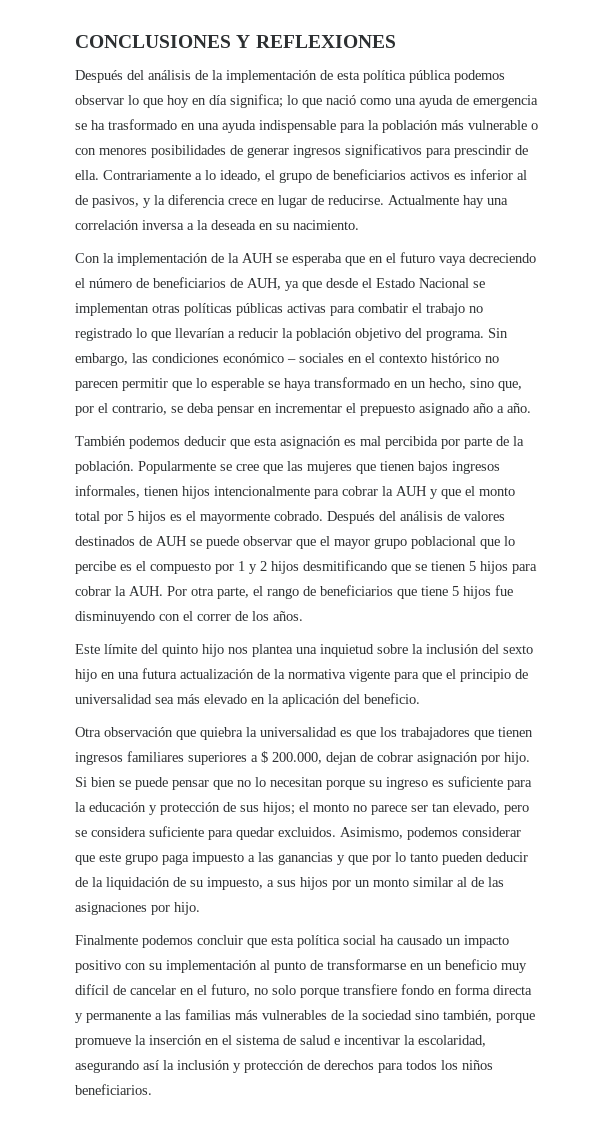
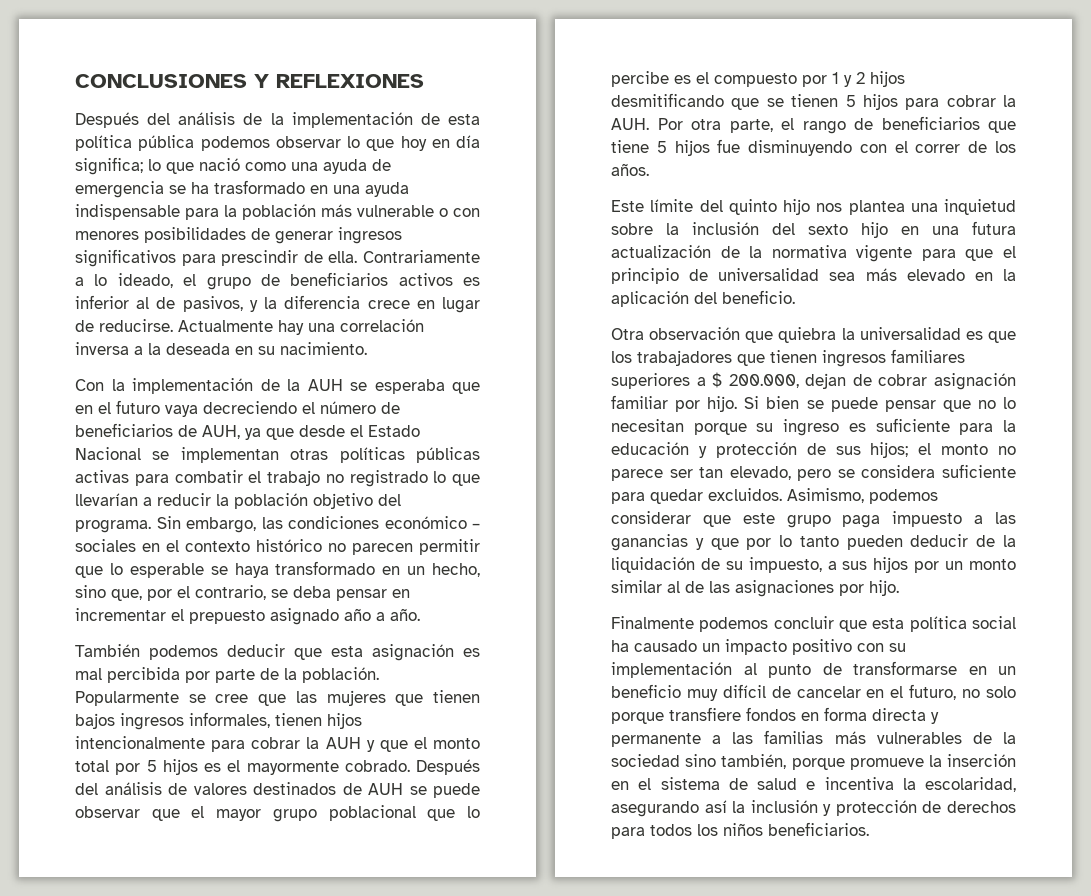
- Otra observación que quiebra la universalidad es que los trabajadores que tienen ingresos familiares superiores a $ 200.000, dejan de cobrar asignación por hijo.
+ Otra observación que quiebra la universalidad es que los trabajadores que tienen ingresos familiares superiores a $ 200.000, dejan de cobrar asignación familiar por hijo.
- Finalmente podemos concluir que esta política social ha causado un impacto positivo con su implementación al punto de transformarse en un beneficio muy difícil de cancelar en el futuro, no solo porque transfiere fondo en forma directa y permanente a las familias más vulnerables de la sociedad sino también, porque promueve la inserción en el sistema de salud e incentivar la escolaridad, asegurando así la inclusión y protección de derechos para todos los niños beneficiarios.
+ Finalmente podemos concluir que esta política social ha causado un impacto positivo con su implementación al punto de transformarse en un beneficio muy difícil de cancelar en el futuro, no solo porque transfiere fondos en forma directa y permanente a las familias más vulnerables de la sociedad sino también, porque promueve la inserción en el sistema de salud e incentiva la escolaridad, asegurando así la inclusión y protección de derechos para todos los niños beneficiarios.

